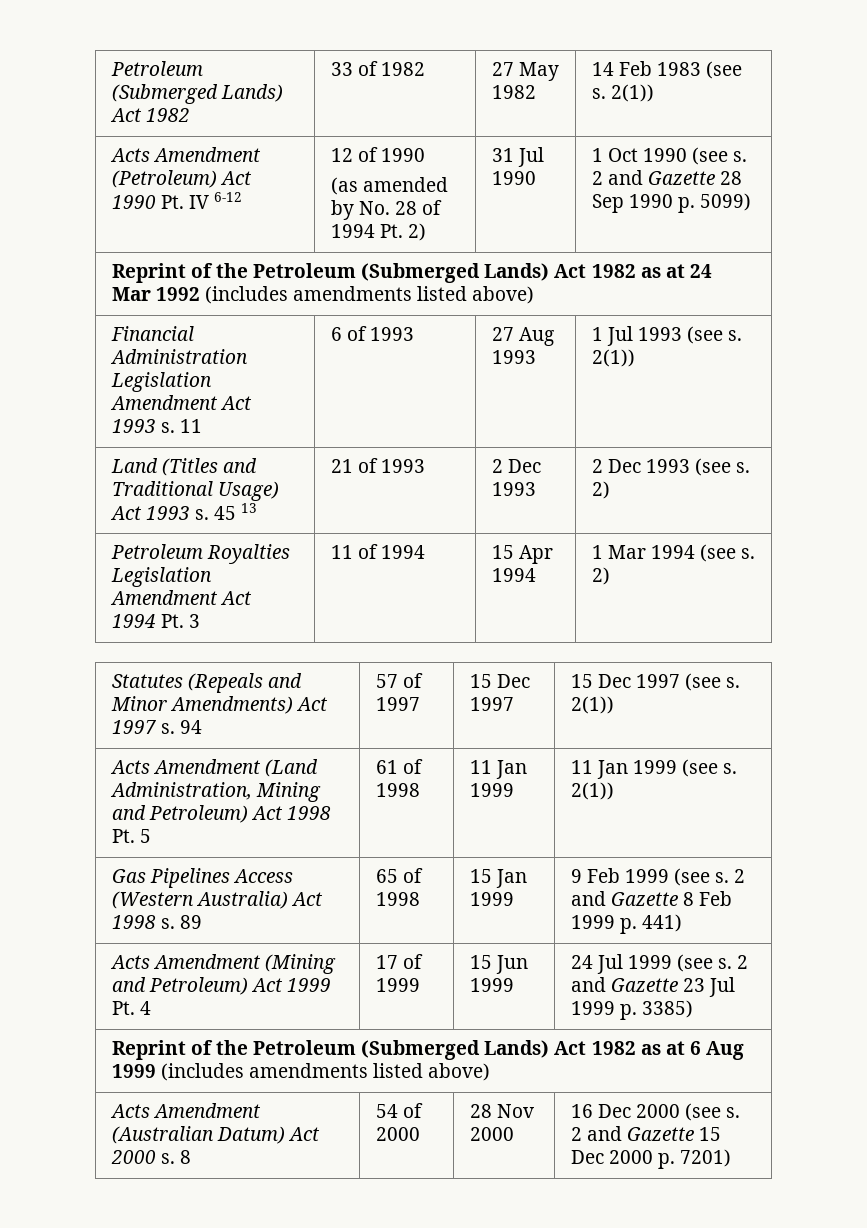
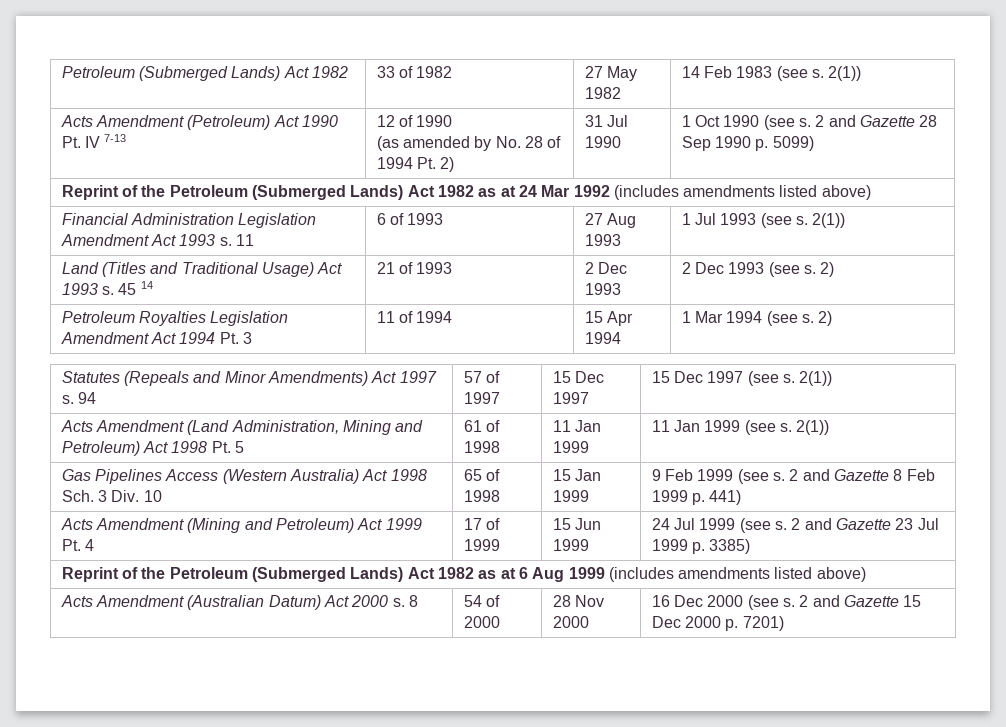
- Acts Amendment (Petroleum) Act 1990 Pt. IV 6-12 | 12 of 1990
+ Acts Amendment (Petroleum) Act 1990 Pt. IV 7-13 | 12 of 1990
- Land (Titles and Traditional Usage) Act 1993 s. 45 13 | 21 of 1993 | 2 Dec 1993 | 2 Dec 1993 (see s. 2)
+ Land (Titles and Traditional Usage) Act 1993 s. 45 14 | 21 of 1993 | 2 Dec 1993 | 2 Dec 1993 (see s. 2)
- Gas Pipelines Access (Western Australia) Act 1998 s. 89 | 65 of 1998 | 15 Jan 1999 | 9 Feb 1999 (see s. 2 and Gazette 8 Feb 1999 p. 441)
+ Gas Pipelines Access (Western Australia) Act 1998 Sch. 3 Div. 10 | 65 of 1998 | 15 Jan 1999 | 9 Feb 1999 (see s. 2 and Gazette 8 Feb 1999 p. 441)

